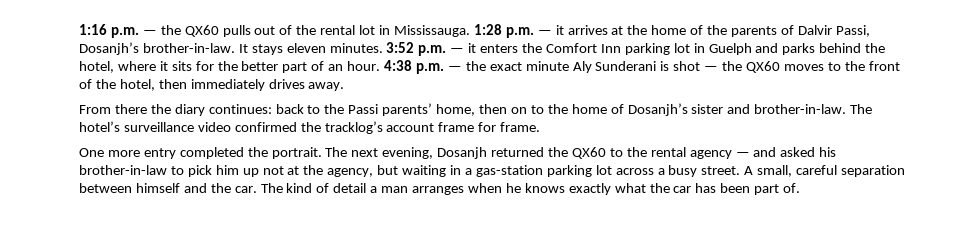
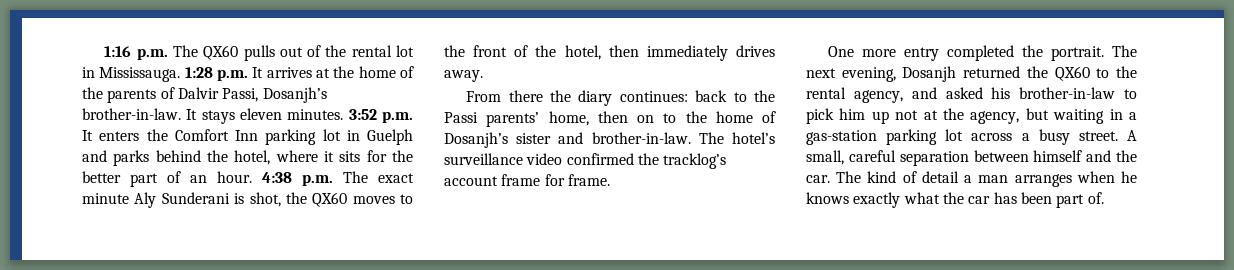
- 1:16 p.m. — the QX60 pulls out of the rental lot in Mississauga.
+ 1:16 p.m. The QX60 pulls out of the rental lot in Mississauga.
- 1:28 p.m. — it arrives at the home of the parents of Dalvir Passi, Dosanjh’s brother-in-law.
+ 1:28 p.m. It arrives at the home of the parents of Dalvir Passi, Dosanjh’s brother-in-law.
- 3:52 p.m. — it enters the Comfort Inn parking lot in Guelph and parks behind the hotel, where it sits for the better part of an hour.
+ 3:52 p.m. It enters the Comfort Inn parking lot in Guelph and parks behind the hotel, where it sits for the better part of an hour.
- 4:38 p.m. — the exact minute Aly Sunderani is shot — the QX60 moves to the front of the hotel, then immediately drives away.
+ 4:38 p.m. The exact minute Aly Sunderani is shot, the QX60 moves to the front of the hotel, then immediately drives away.
- The next evening, Dosanjh returned the QX60 to the rental agency — and asked his brother-in-law to pick him up not at the agency, but waiting in a gas-station parking lot across a busy street.
+ The next evening, Dosanjh returned the QX60 to the rental agency, and asked his brother-in-law to pick him up not at the agency, but waiting in a gas-station parking lot across a busy street.

